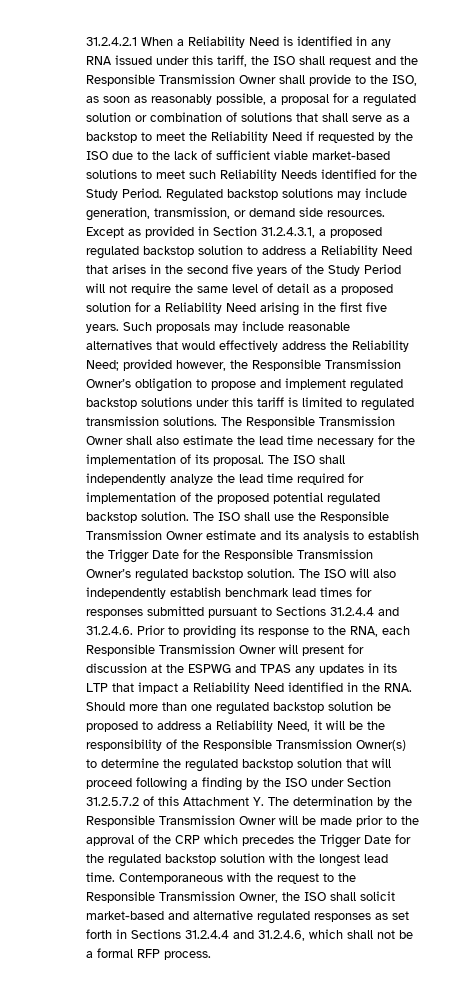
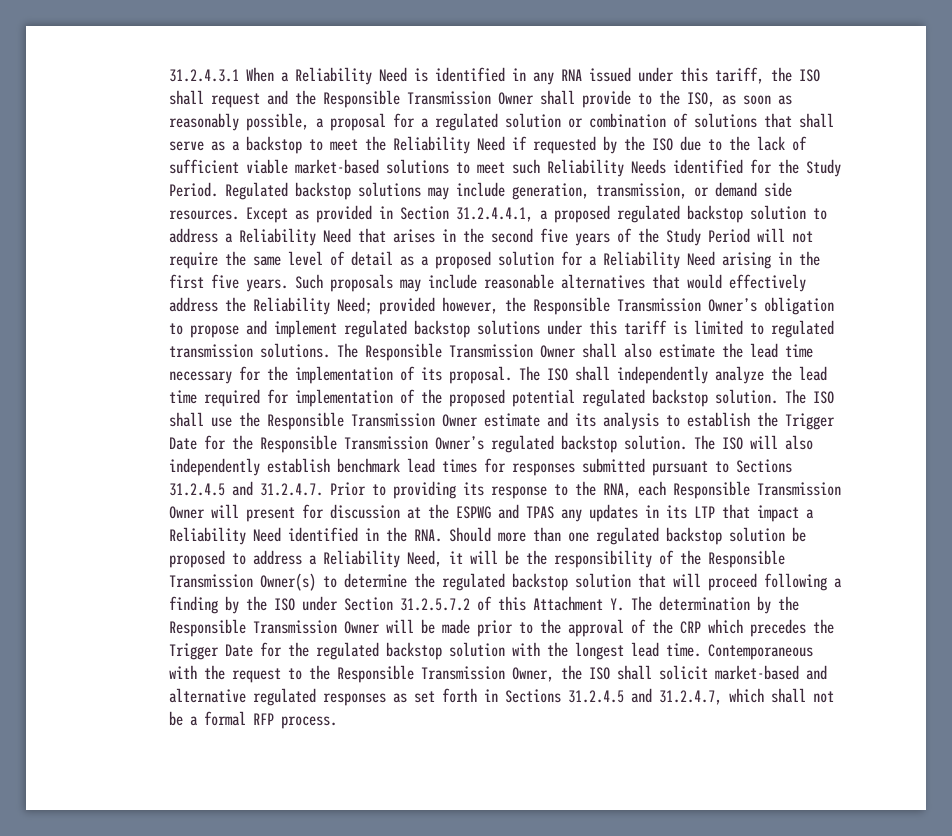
- 31.2.4.2.1 When a Reliability Need is identified in any RNA issued under this tariff, the ISO shall request and the Responsible Transmission Owner shall provide to the ISO, as soon as reasonably possible, a proposal for a regulated solution or combination of solutions that shall serve as a backstop to meet the Reliability Need if requested by the ISO due to the lack of sufficient viable market-based solutions to meet such Reliability Needs identified for the Study Period.
+ 31.2.4.3.1 When a Reliability Need is identified in any RNA issued under this tariff, the ISO shall request and the Responsible Transmission Owner shall provide to the ISO, as soon as reasonably possible, a proposal for a regulated solution or combination of solutions that shall serve as a backstop to meet the Reliability Need if requested by the ISO due to the lack of sufficient viable market-based solutions to meet such Reliability Needs identified for the Study Period.
- Except as provided in Section 31.2.4.3.1, a proposed regulated backstop solution to address a Reliability Need that arises in the second five years of the Study Period will not require the same level of detail as a proposed solution for a Reliability Need arising in the first five years.
+ Except as provided in Section 31.2.4.4.1, a proposed regulated backstop solution to address a Reliability Need that arises in the second five years of the Study Period will not require the same level of detail as a proposed solution for a Reliability Need arising in the first five years.
- The ISO will also independently establish benchmark lead times for responses submitted pursuant to Sections 31.2.4.4 and 31.2.4.6. Prior to providing its response to the RNA, each Responsible Transmission Owner will present for discussion at the ESPWG and TPAS any updates in its LTP that impact a Reliability Need identified in the RNA. Should more than one regulated backstop solution be proposed to address a Reliability Need, it will be the responsibility of the Responsible Transmission Owner(s) to determine the regulated backstop solution that will proceed following a finding by the ISO under Section 31.2.5.7.2 of this Attachment Y. The determination by the Responsible Transmission Owner will be made prior to the approval of the CRP which precedes the Trigger Date for the regulated backstop solution with the longest lead time.
+ The ISO will also independently establish benchmark lead times for responses submitted pursuant to Sections 31.2.4.5 and 31.2.4.7. Prior to providing its response to the RNA, each Responsible Transmission Owner will present for discussion at the ESPWG and TPAS any updates in its LTP that impact a Reliability Need identified in the RNA. Should more than one regulated backstop solution be proposed to address a Reliability Need, it will be the responsibility of the Responsible Transmission Owner(s) to determine the regulated backstop solution that will proceed following a finding by the ISO under Section 31.2.5.7.2 of this Attachment Y. The determination by the Responsible Transmission Owner will be made prior to the approval of the CRP which precedes the Trigger Date for the regulated backstop solution with the longest lead time.
- Contemporaneous with the request to the Responsible Transmission Owner, the ISO shall solicit market-based and alternative regulated responses as set forth in Sections 31.2.4.4 and 31.2.4.6, which shall not be a formal RFP process.
+ Contemporaneous with the request to the Responsible Transmission Owner, the ISO shall solicit market-based and alternative regulated responses as set forth in Sections 31.2.4.5 and 31.2.4.7, which shall not be a formal RFP process.

